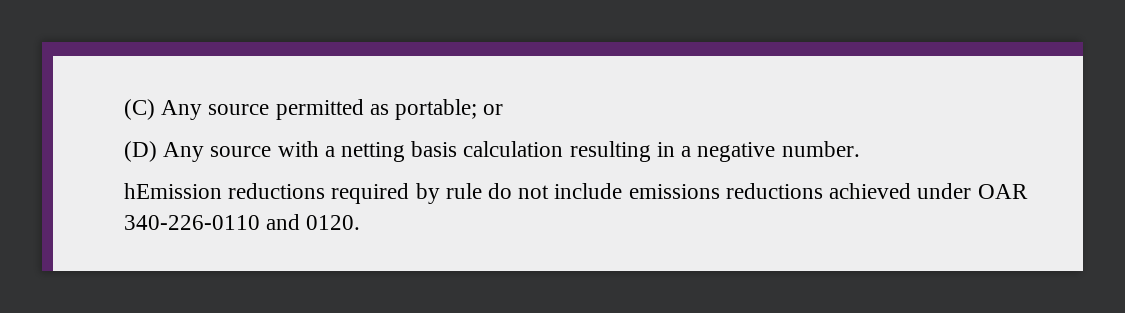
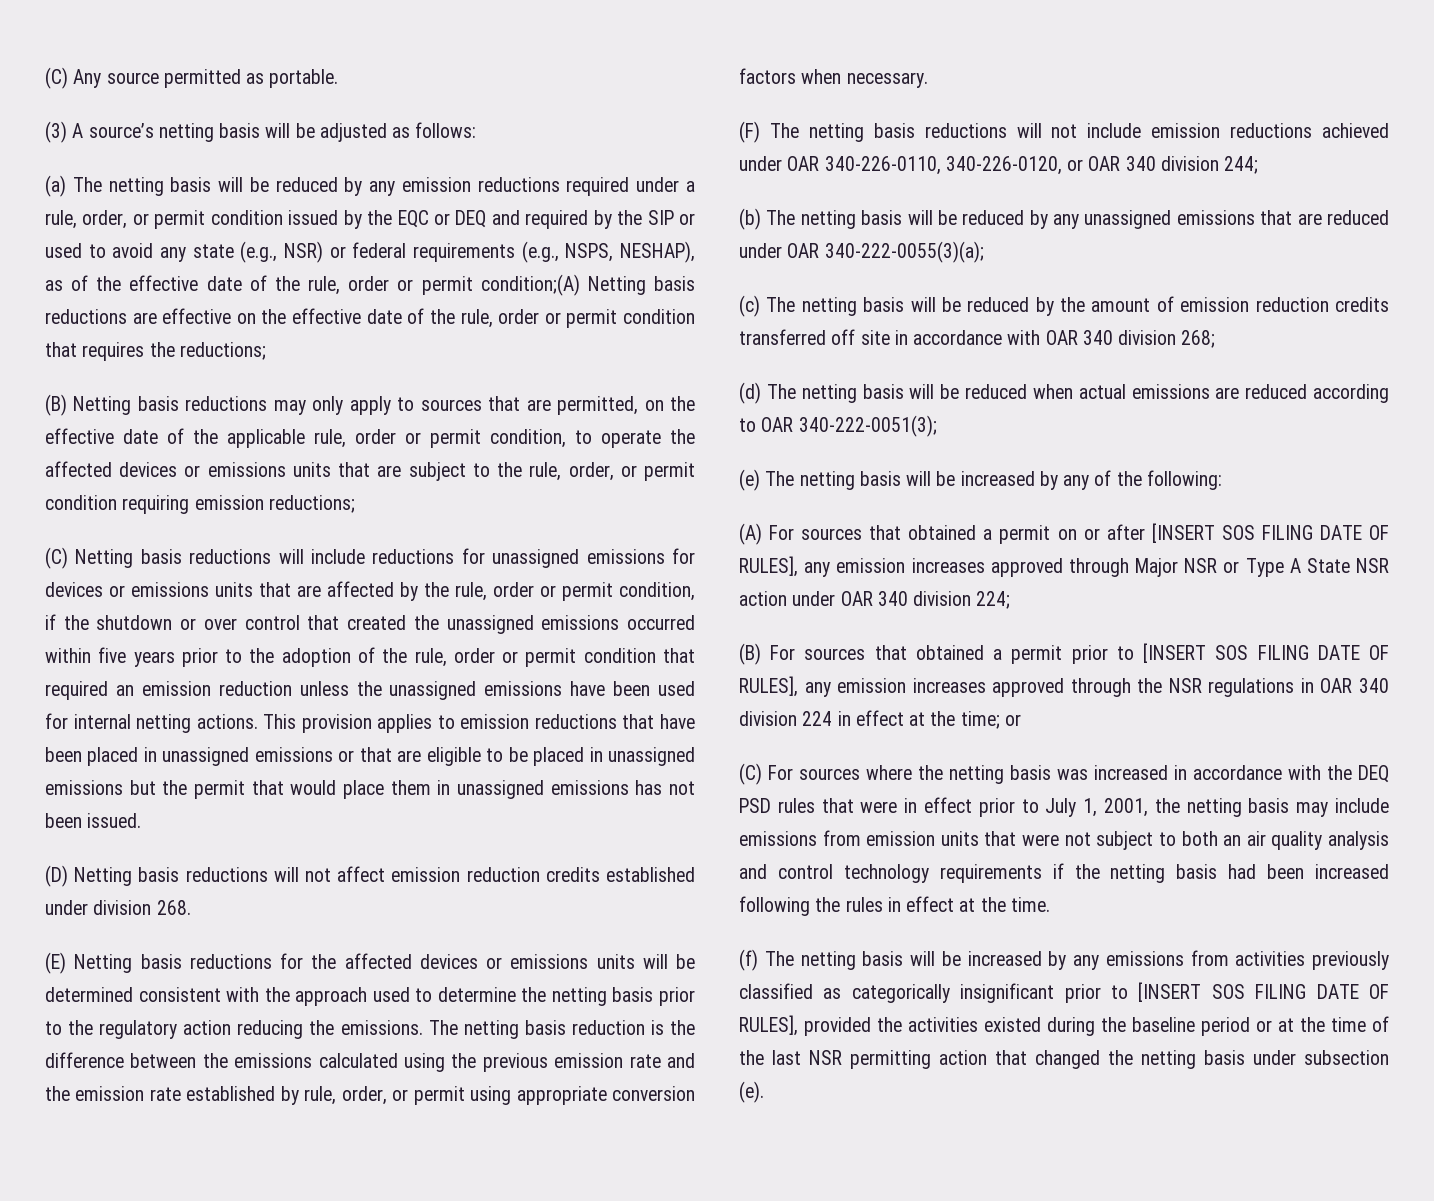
- (C) Any source permitted as portable; or
- (D) Any source with a netting basis calculation resulting in a negative number.
- hEmission reductions required by rule do not include emissions reductions achieved under OAR 340-226-0110 and 0120.
+ (C) Any source permitted as portable.
+ (3) A source’s netting basis will be adjusted as follows:
+ (a) The netting basis will be reduced by any emission reductions required under a rule, order, or permit condition issued by the EQC or DEQ and required by the SIP or used to avoid any state (e.g., NSR) or federal requirements (e.g., NSPS, NESHAP), as of the effective date of the rule, order or permit condition;(A) Netting basis reductions are effective on the effective date of the rule, order or permit condition that requires the reductions;
+ (B) Netting basis reductions may only apply to sources that are permitted, on the effective date of the applicable rule, order or permit condition, to operate the affected devices or emissions units that are subject to the rule, order, or permit condition requiring emission reductions;
+ (C) Netting basis reductions will include reductions for unassigned emissions for devices or emissions units that are affected by the rule, order or permit condition, if the shutdown or over control that created the unassigned emissions occurred within five years prior to the adoption of the rule, order or permit condition that required an emission reduction unless the unassigned emissions have been used for internal netting actions. This provision applies to emission reductions that have been placed in unassigned emissions or that are eligible to be placed in unassigned emissions but the permit that would place them in unassigned emissions has not been issued.
+ (D) Netting basis reductions will not affect emission reduction credits established under division 268.
+ (E) Netting basis reductions for the affected devices or emissions units will be determined consistent with the approach used to determine the netting basis prior to the regulatory action reducing the emissions. The netting basis reduction is the difference between the emissions calculated using the previous emission rate and the emission rate established by rule, order, or permit using appropriate conversion factors when necessary.
+ (F) The netting basis reductions will not include emission reductions achieved under OAR 340-226-0110, 340-226-0120, or OAR 340 division 244;
+ (b) The netting basis will be reduced by any unassigned emissions that are reduced under OAR 340-222-0055(3)(a);
+ (c) The netting basis will be reduced by the amount of emission reduction credits transferred off site in accordance with OAR 340 division 268;
+ (d) The netting basis will be reduced when actual emissions are reduced according to OAR 340-222-0051(3);
+ (e) The netting basis will be increased by any of the following:
+ (A) For sources that obtained a permit on or after [INSERT SOS FILING DATE OF RULES], any emission increases approved through Major NSR or Type A State NSR action under OAR 340 division 224;
+ (B) For sources that obtained a permit prior to [INSERT SOS FILING DATE OF RULES], any emission increases approved through the NSR regulations in OAR 340 division 224 in effect at the time; or
+ (C) For sources where the netting basis was increased in accordance with the DEQ PSD rules that were in effect prior to July 1, 2001, the netting basis may include emissions from emission units that were not subject to both an air quality analysis and control technology requirements if the netting basis had been increased following the rules in effect at the time.
+ (f) The netting basis will be increased by any emissions from activities previously classified as categorically insignificant prior to [INSERT SOS FILING DATE OF RULES], provided the activities existed during the baseline period or at the time of the last NSR permitting action that changed the netting basis under subsection (e).

